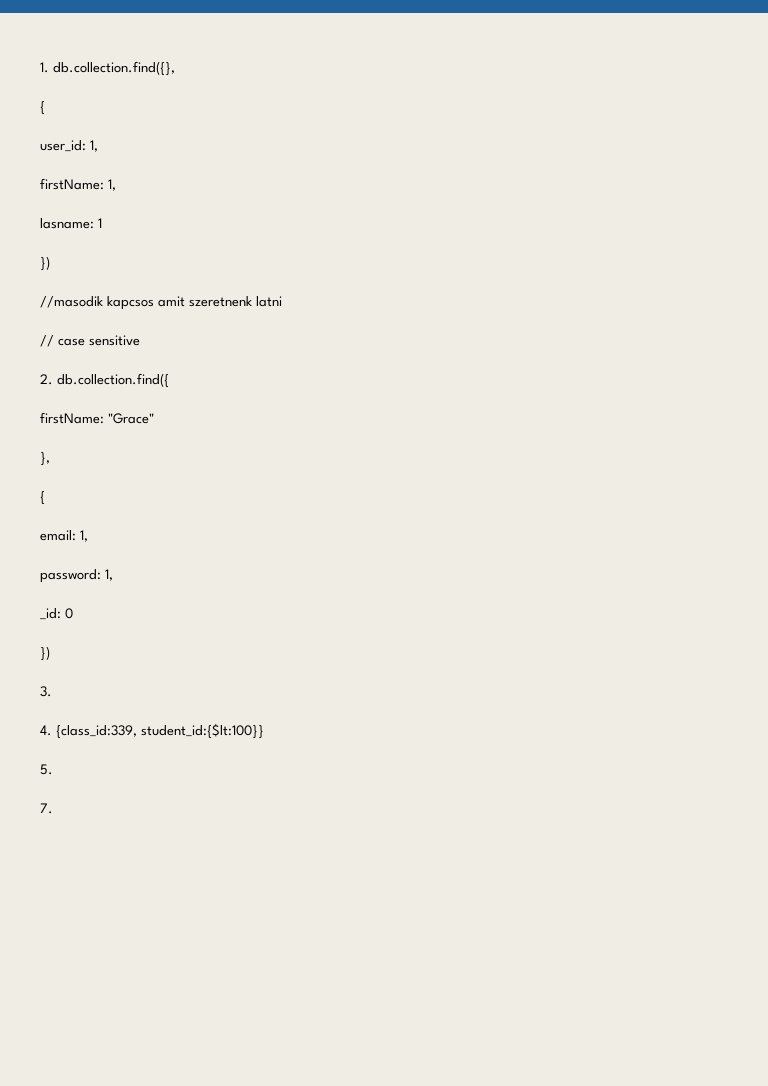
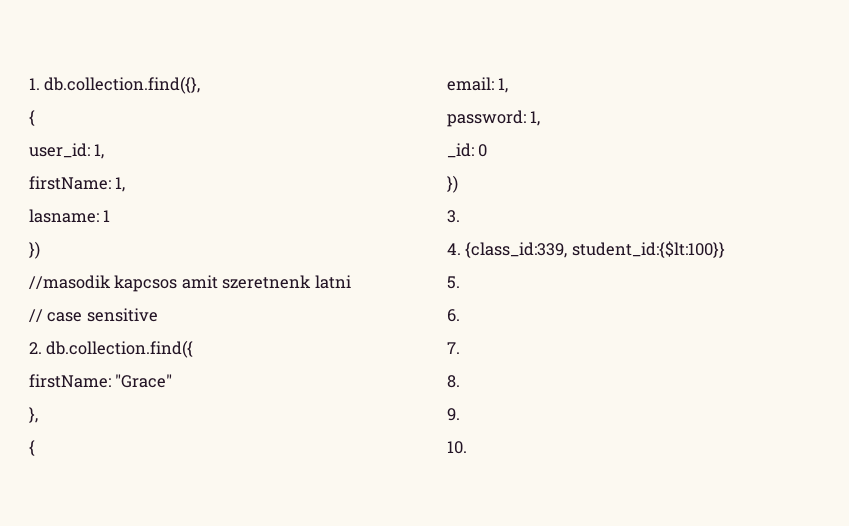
+ 6.
+ 8.
+ 9.
+ 10.

